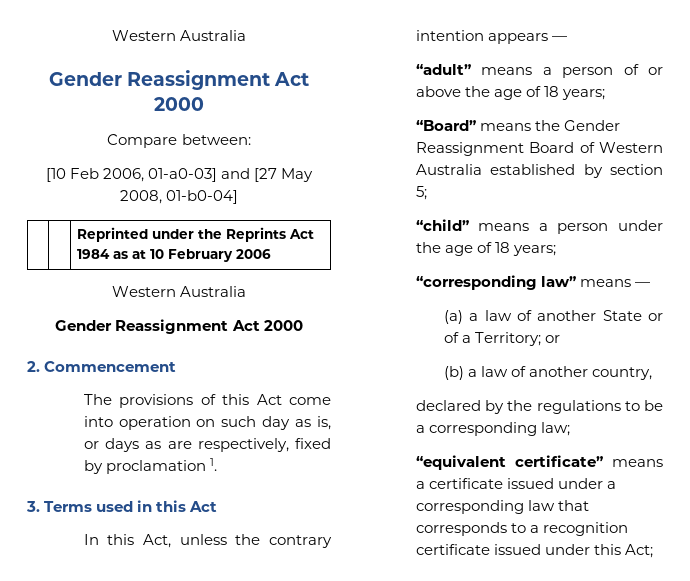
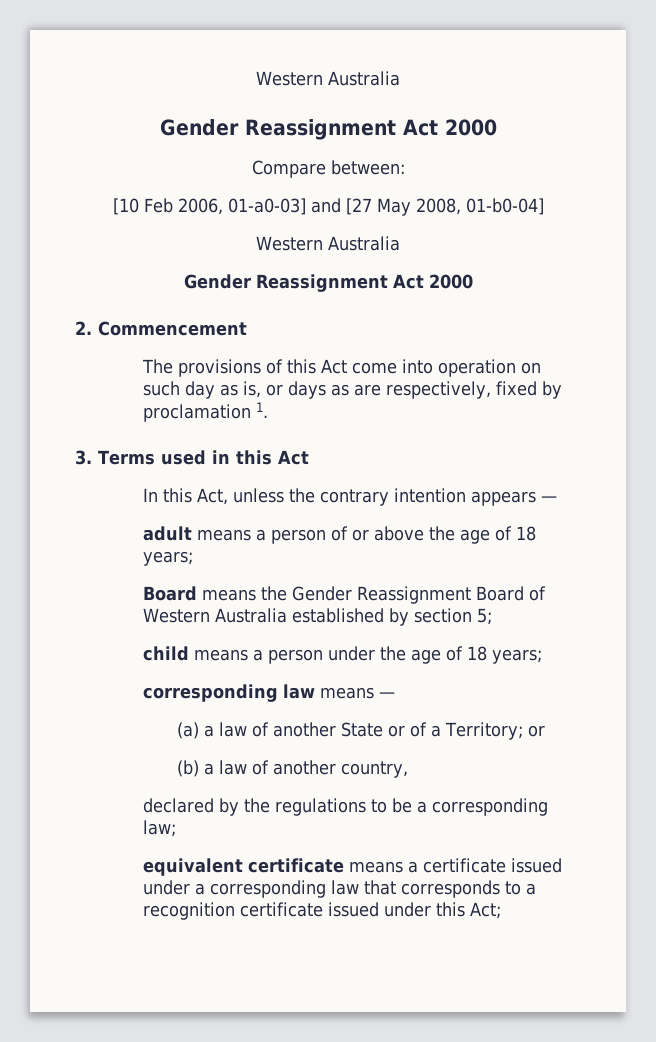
- | | Reprinted under the Reprints Act 1984 as at 10 February 2006
- “adult” means a person of or above the age of 18 years;
+ adult means a person of or above the age of 18 years;
- “Board” means the Gender Reassignment Board of Western Australia established by section 5;
+ Board means the Gender Reassignment Board of Western Australia established by section 5;
- “child” means a person under the age of 18 years;
+ child means a person under the age of 18 years;
- “corresponding law” means —
+ corresponding law means —
- “equivalent certificate” means a certificate issued under a corresponding law that corresponds to a recognition certificate issued under this Act;
+ equivalent certificate means a certificate issued under a corresponding law that corresponds to a recognition certificate issued under this Act;

